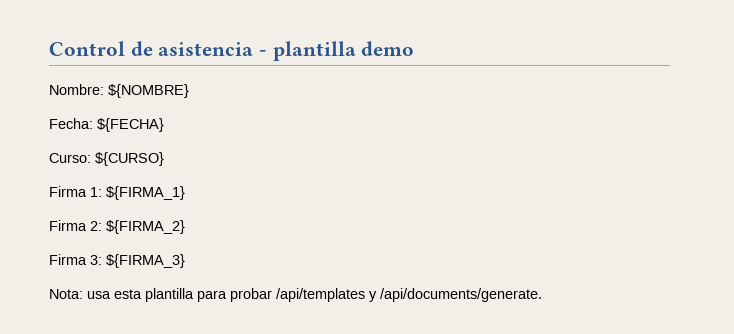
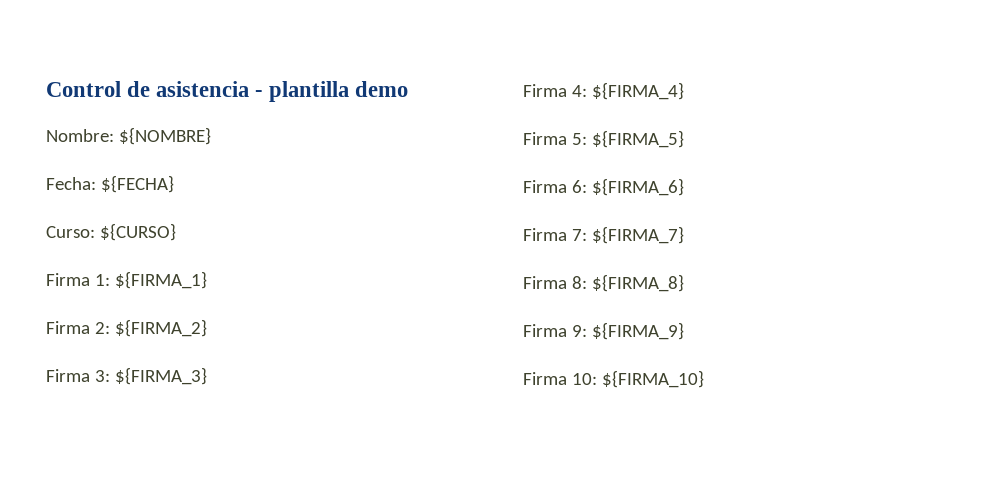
- Nota: usa esta plantilla para probar /api/templates y /api/documents/generate.
+ Firma 4: ${FIRMA_4}
+ Firma 5: ${FIRMA_5}
+ Firma 6: ${FIRMA_6}
+ Firma 7: ${FIRMA_7}
+ Firma 8: ${FIRMA_8}
+ Firma 9: ${FIRMA_9}
+ Firma 10: ${FIRMA_10}

